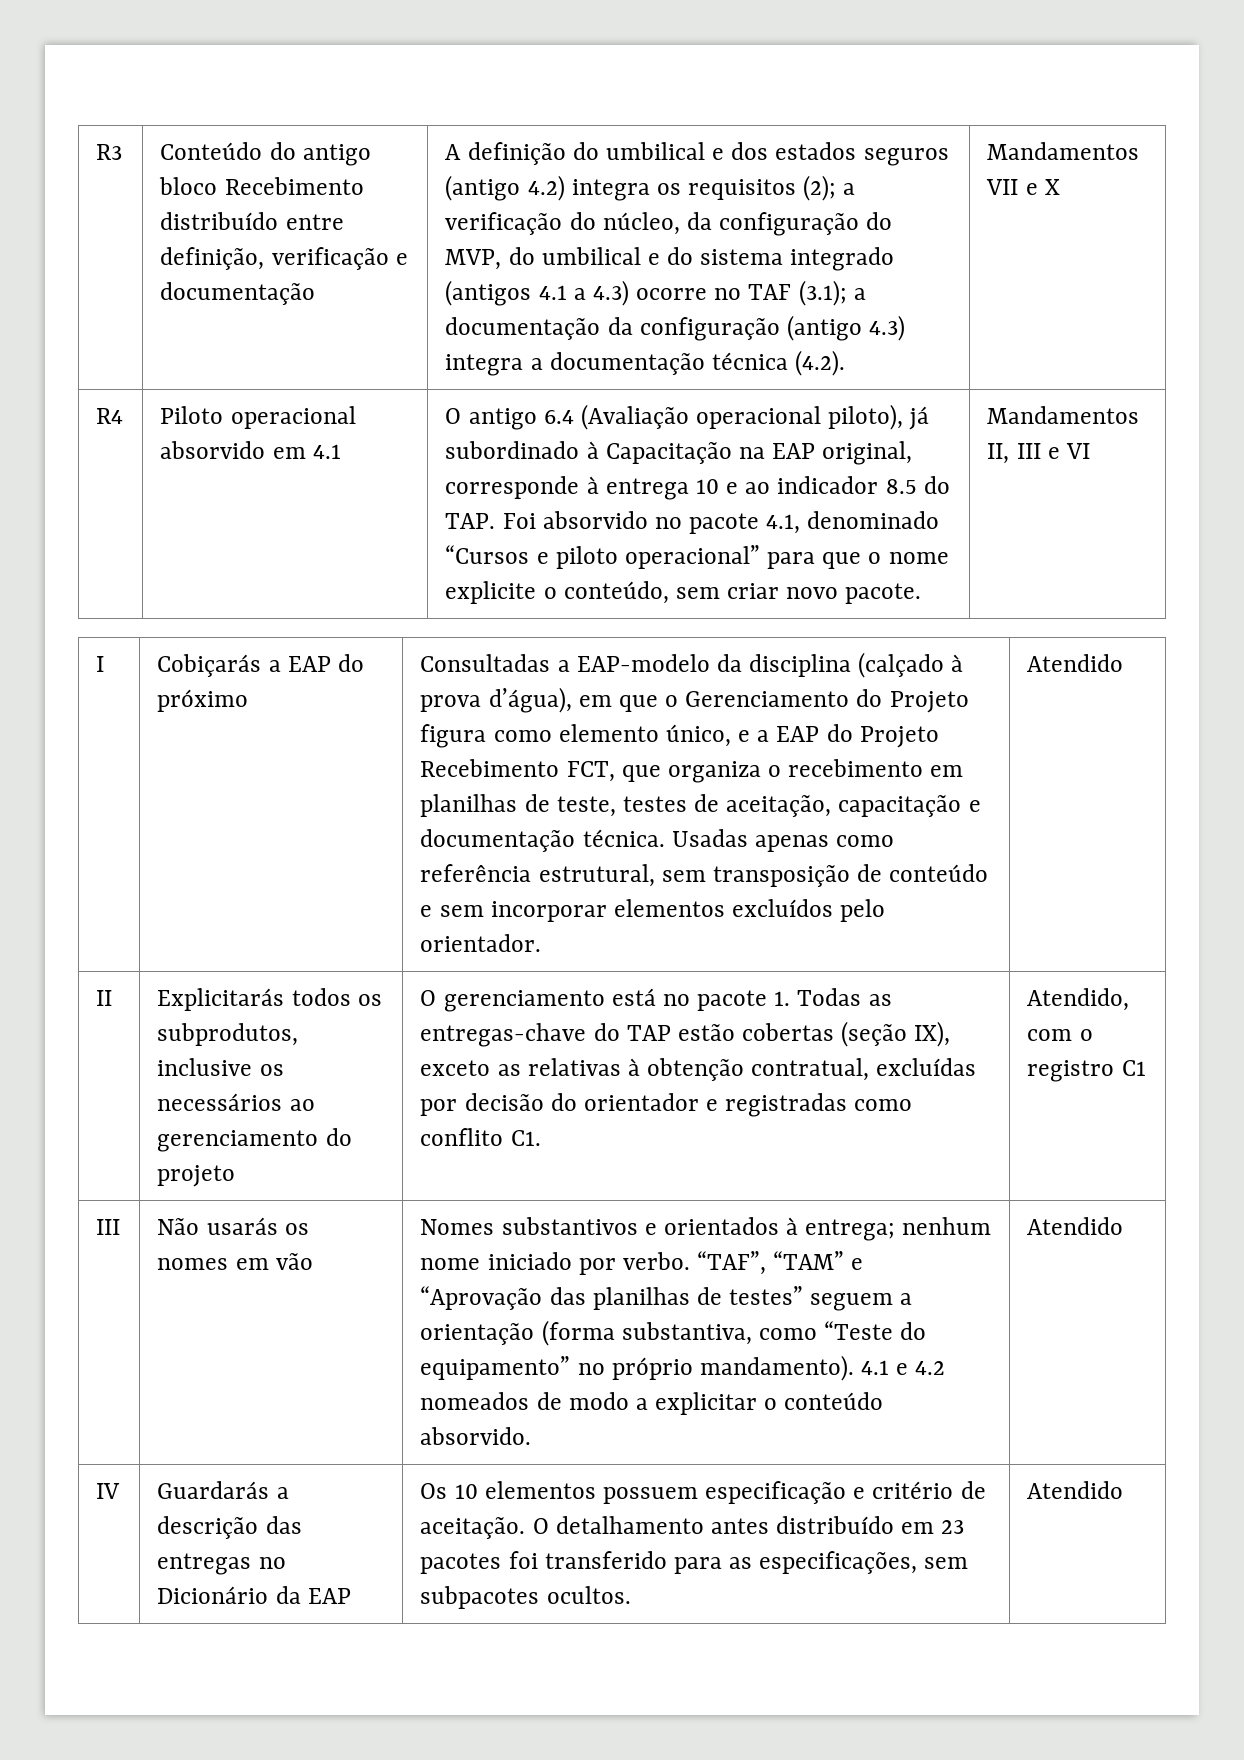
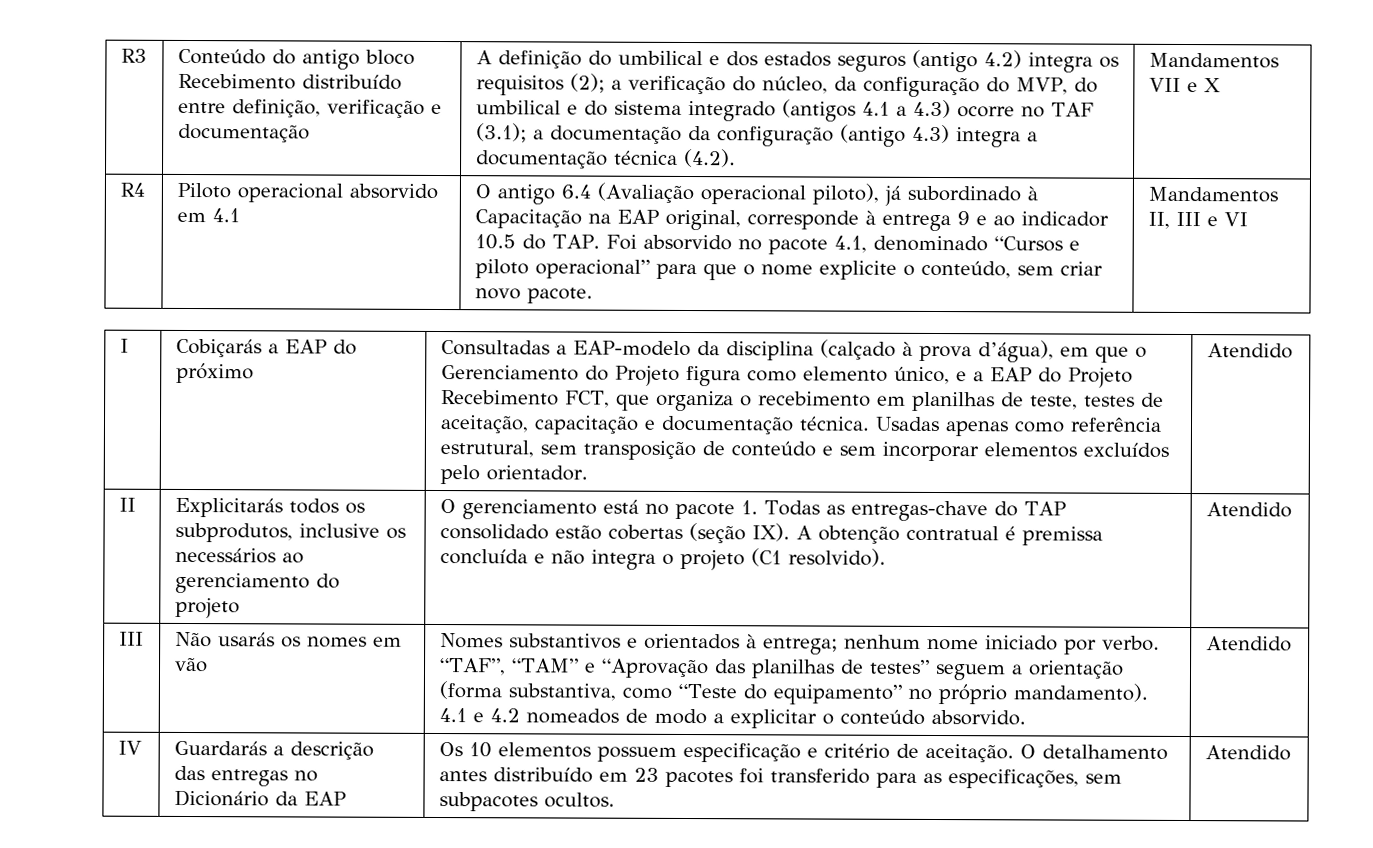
- O antigo 6.4 (Avaliação operacional piloto), já subordinado à Capacitação na EAP original, corresponde à entrega 10 e ao indicador 8.5 do TAP. Foi absorvido no pacote 4.1, denominado “Cursos e piloto operacional” para que o nome explicite o conteúdo, sem criar novo pacote.
+ O antigo 6.4 (Avaliação operacional piloto), já subordinado à Capacitação na EAP original, corresponde à entrega 9 e ao indicador 10.5 do TAP. Foi absorvido no pacote 4.1, denominado “Cursos e piloto operacional” para que o nome explicite o conteúdo, sem criar novo pacote.
- O gerenciamento está no pacote 1. Todas as entregas-chave do TAP estão cobertas (seção IX), exceto as relativas à obtenção contratual, excluídas por decisão do orientador e registradas como conflito C1. | Atendido, com o registro C1
+ O gerenciamento está no pacote 1. Todas as entregas-chave do TAP consolidado estão cobertas (seção IX). A obtenção contratual é premissa concluída e não integra o projeto (C1 resolvido). | Atendido

